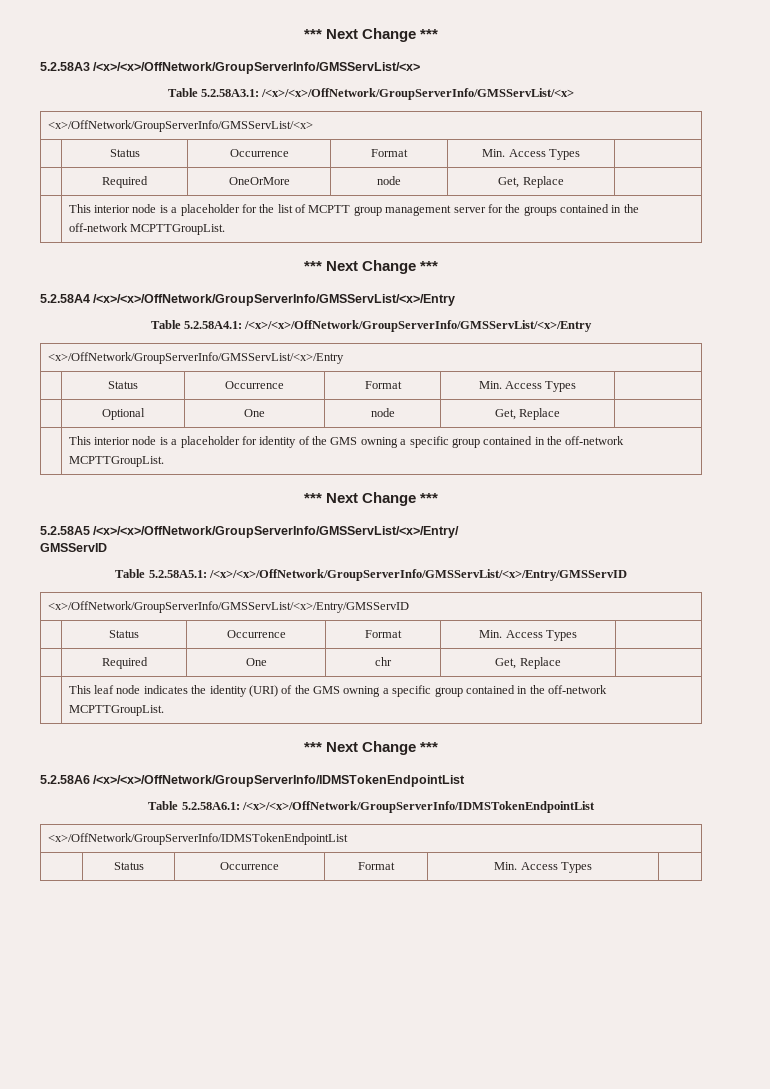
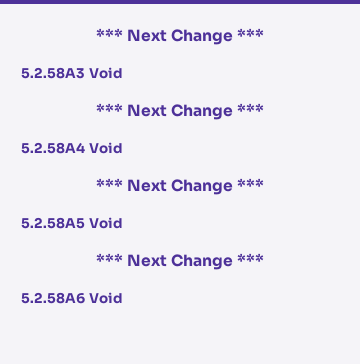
- 5.2.58A3 /<x>/<x>/OffNetwork/GroupServerInfo/GMSServList/<x>
- Table 5.2.58A3.1: /<x>/<x>/OffNetwork/GroupServerInfo/GMSServList/<x>
- <x>/OffNetwork/GroupServerInfo/GMSServList/<x>
- | Status | Occurrence | Format | Min. Access Types |
- | Required | OneOrMore | node | Get, Replace |
- | This interior node is a placeholder for the list of MCPTT group management server for the groups contained in the off-network MCPTTGroupList.
+ 5.2.58A3 Void
- 5.2.58A4 /<x>/<x>/OffNetwork/GroupServerInfo/GMSServList/<x>/Entry
- Table 5.2.58A4.1: /<x>/<x>/OffNetwork/GroupServerInfo/GMSServList/<x>/Entry
- <x>/OffNetwork/GroupServerInfo/GMSServList/<x>/Entry
- | Status | Occurrence | Format | Min. Access Types |
- | Optional | One | node | Get, Replace |
- | This interior node is a placeholder for identity of the GMS owning a specific group contained in the off-network MCPTTGroupList.
+ 5.2.58A4 Void
- 5.2.58A5 /<x>/<x>/OffNetwork/GroupServerInfo/GMSServList/<x>/Entry/
- GMSServID
- Table 5.2.58A5.1: /<x>/<x>/OffNetwork/GroupServerInfo/GMSServList/<x>/Entry/GMSServID
- <x>/OffNetwork/GroupServerInfo/GMSServList/<x>/Entry/GMSServID
- | Status | Occurrence | Format | Min. Access Types |
- | Required | One | chr | Get, Replace |
- | This leaf node indicates the identity (URI) of the GMS owning a specific group contained in the off-network MCPTTGroupList.
+ 5.2.58A5 Void
- 5.2.58A6 /<x>/<x>/OffNetwork/GroupServerInfo/IDMSTokenEndpointList
- Table 5.2.58A6.1: /<x>/<x>/OffNetwork/GroupServerInfo/IDMSTokenEndpointList
- <x>/OffNetwork/GroupServerInfo/IDMSTokenEndpointList
- | Status | Occurrence | Format | Min. Access Types |
+ 5.2.58A6 Void

